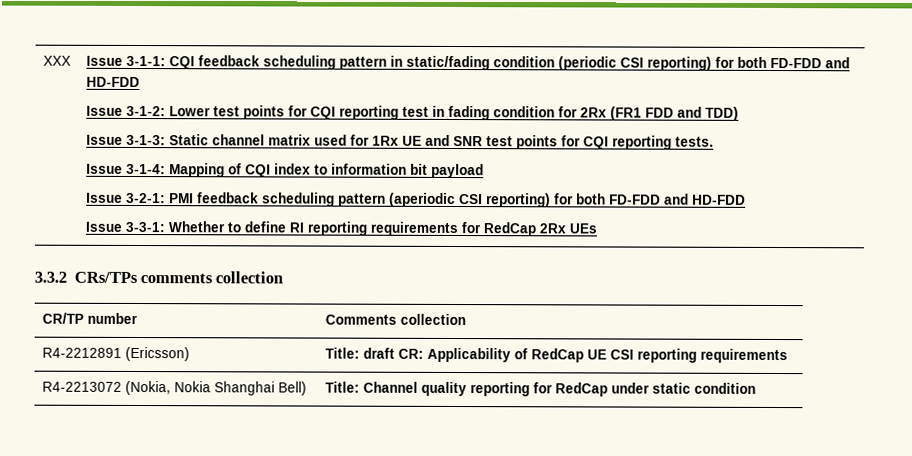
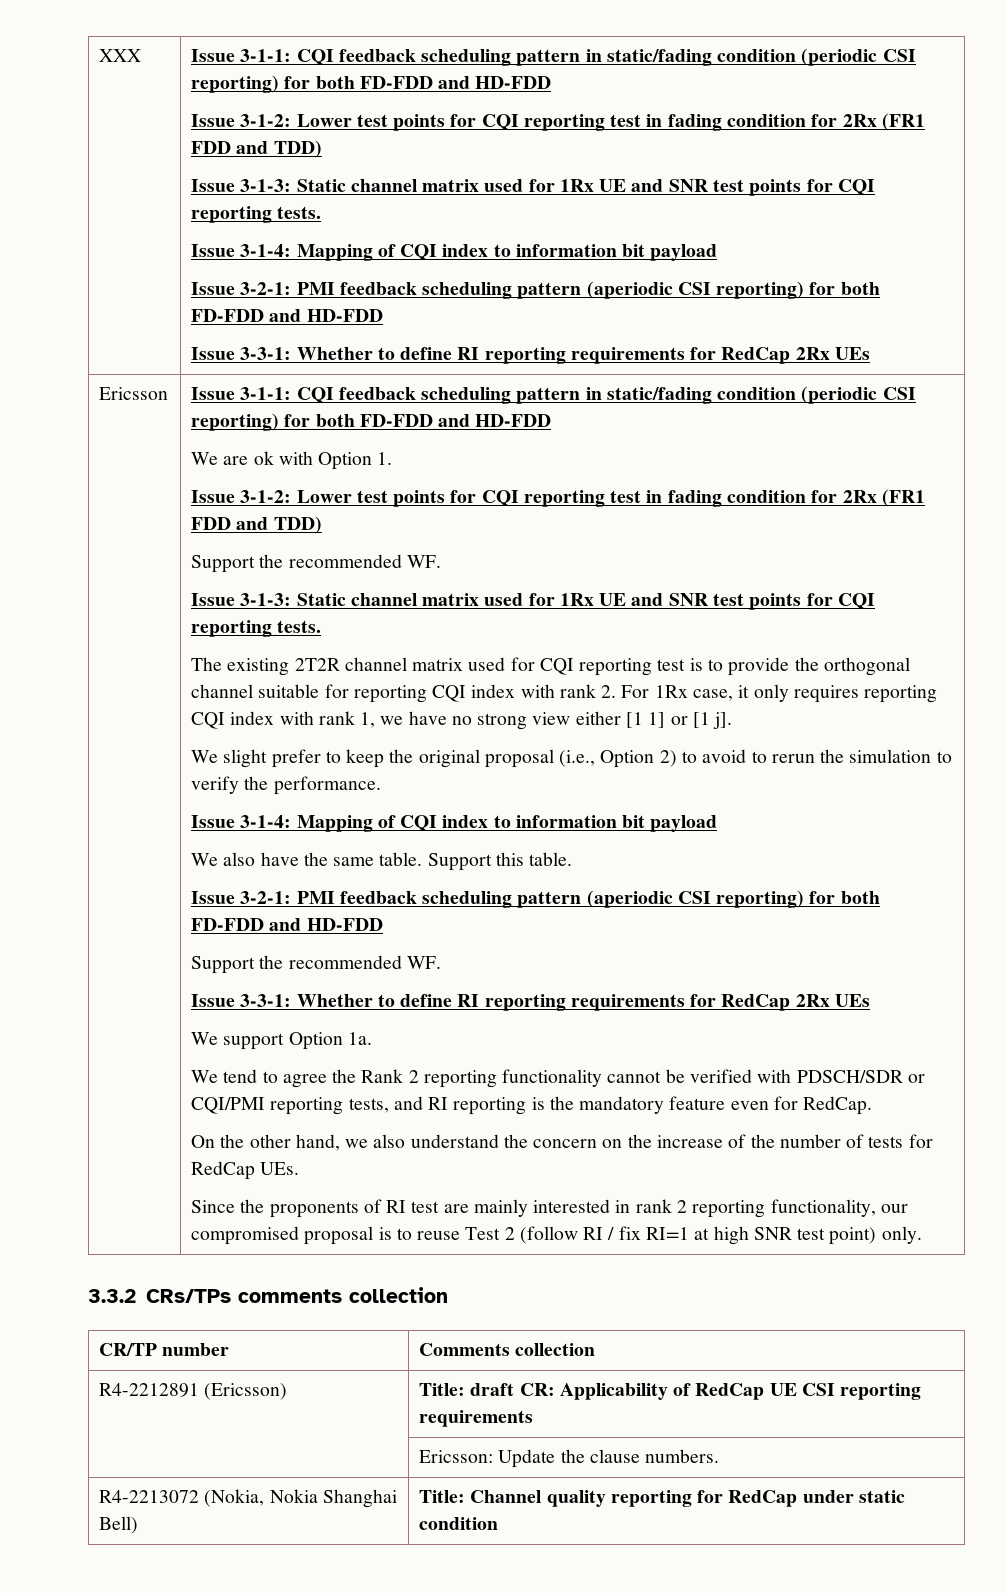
+ Ericsson | Issue 3-1-1: CQI feedback scheduling pattern in static/fading condition (periodic CSI reporting) for both FD-FDD and HD-FDD
+ We are ok with Option 1.
+ Issue 3-1-2: Lower test points for CQI reporting test in fading condition for 2Rx (FR1 FDD and TDD)
+ Support the recommended WF.
+ Issue 3-1-3: Static channel matrix used for 1Rx UE and SNR test points for CQI reporting tests.
+ The existing 2T2R channel matrix used for CQI reporting test is to provide the orthogonal channel suitable for reporting CQI index with rank 2. For 1Rx case, it only requires reporting CQI index with rank 1, we have no strong view either [1 1] or [1 j].
+ We slight prefer to keep the original proposal (i.e., Option 2) to avoid to rerun the simulation to verify the performance.
+ Issue 3-1-4: Mapping of CQI index to information bit payload
+ We also have the same table. Support this table.
+ Issue 3-2-1: PMI feedback scheduling pattern (aperiodic CSI reporting) for both FD-FDD and HD-FDD
+ Support the recommended WF.
+ Issue 3-3-1: Whether to define RI reporting requirements for RedCap 2Rx UEs
+ We support Option 1a.
+ We tend to agree the Rank 2 reporting functionality cannot be verified with PDSCH/SDR or CQI/PMI reporting tests, and RI reporting is the mandatory feature even for RedCap.
+ On the other hand, we also understand the concern on the increase of the number of tests for RedCap UEs.
+ Since the proponents of RI test are mainly interested in rank 2 reporting functionality, our compromised proposal is to reuse Test 2 (follow RI / fix RI=1 at high SNR test point) only.
+ | Ericsson: Update the clause numbers.

